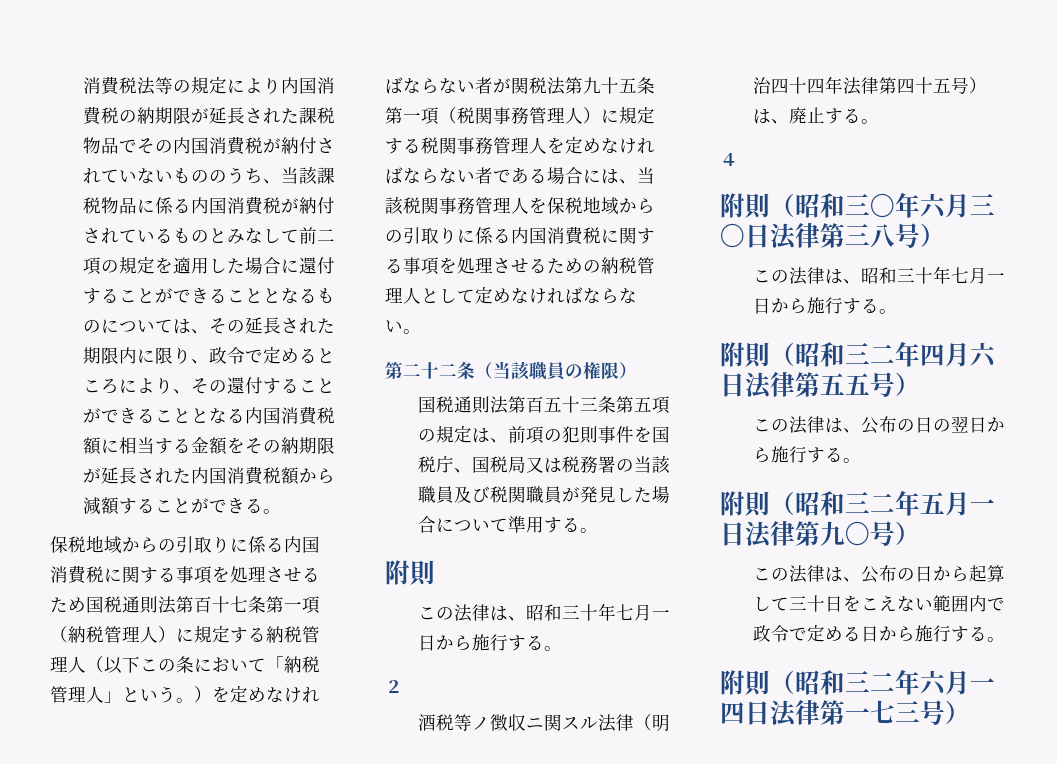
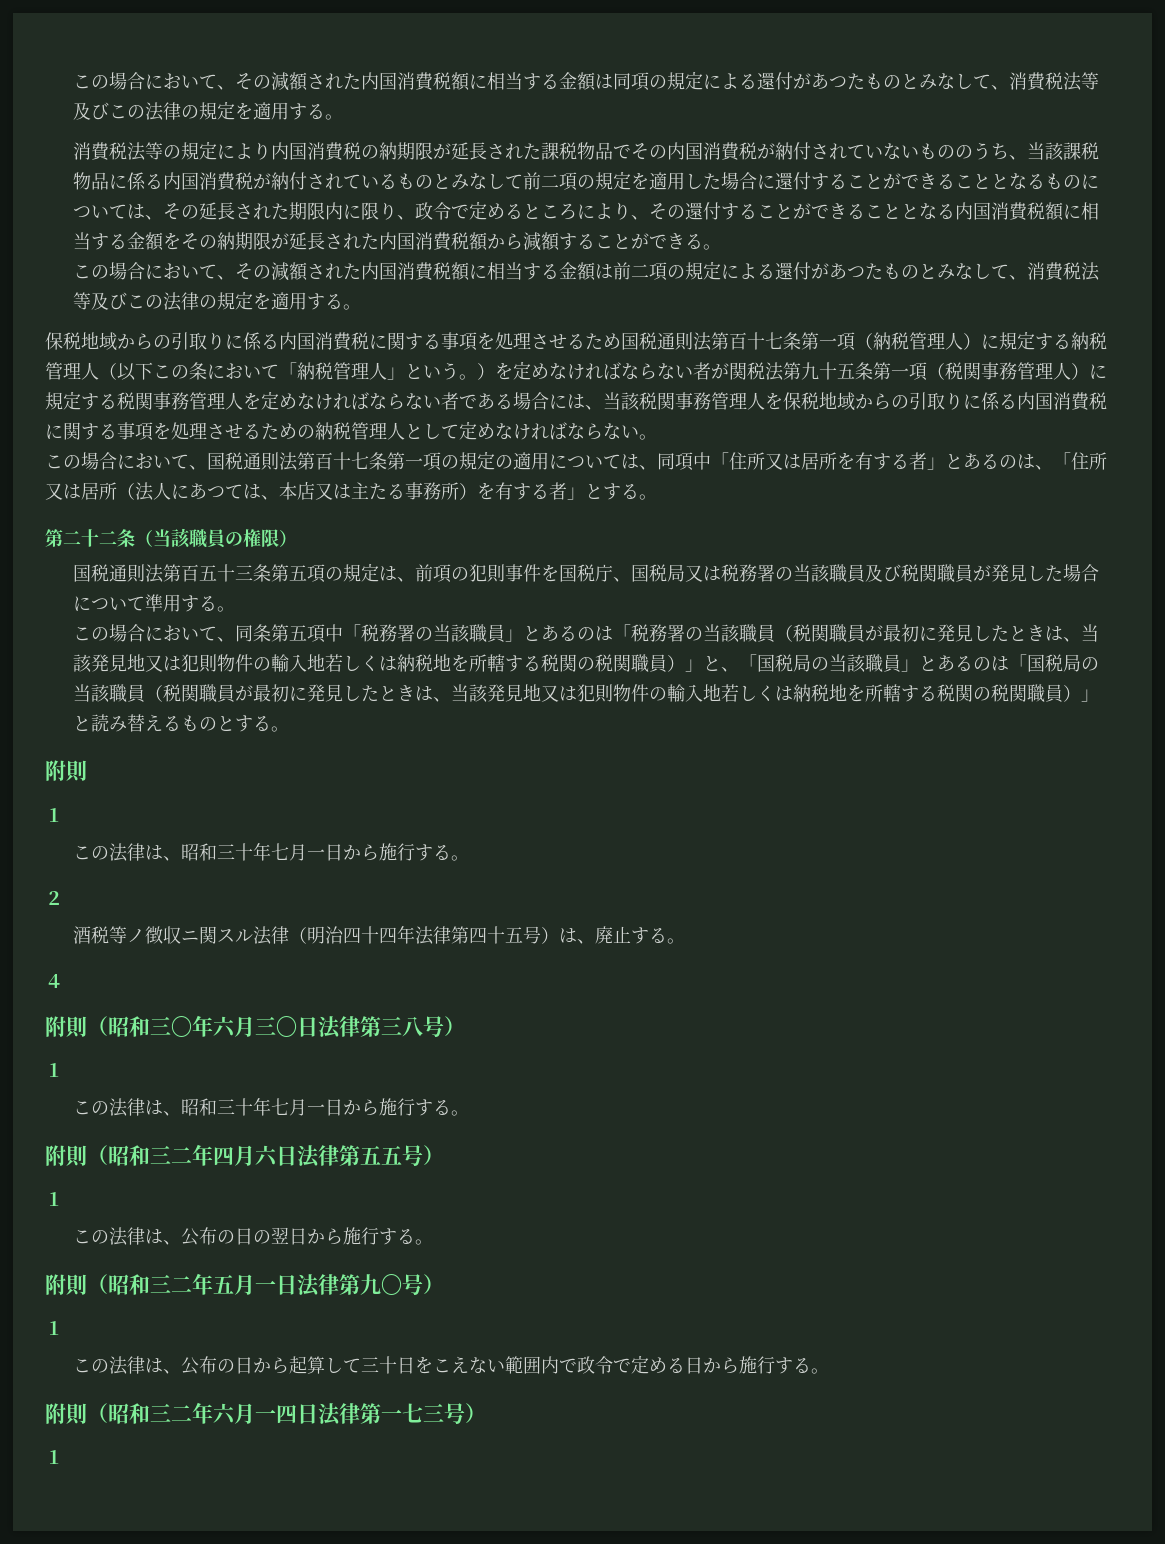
+ この場合において、その減額された内国消費税額に相当する金額は同項の規定による還付があつたものとみなして、消費税法等及びこの法律の規定を適用する。
+ この場合において、その減額された内国消費税額に相当する金額は前二項の規定による還付があつたものとみなして、消費税法等及びこの法律の規定を適用する。
+ この場合において、国税通則法第百十七条第一項の規定の適用については、同項中「住所又は居所を有する者」とあるのは、「住所又は居所（法人にあつては、本店又は主たる事務所）を有する者」とする。
  国税通則法第百五十三条第五項の規定は、前項の犯則事件を国税庁、国税局又は税務署の当該職員及び税関職員が発見した場合について準用する。
+ この場合において、同条第五項中「税務署の当該職員」とあるのは「税務署の当該職員（税関職員が最初に発見したときは、当該発見地又は犯則物件の輸入地若しくは納税地を所轄する税関の税関職員）」と、「国税局の当該職員」とあるのは「国税局の当該職員（税関職員が最初に発見したときは、当該発見地又は犯則物件の輸入地若しくは納税地を所轄する税関の税関職員）」と読み替えるものとする。
  附則
+ １
  附則（昭和三〇年六月三〇日法律第三八号）
+ １
  附則（昭和三二年四月六日法律第五五号）
+ １
  附則（昭和三二年五月一日法律第九〇号）
+ １
  附則（昭和三二年六月一四日法律第一七三号）
+ １

